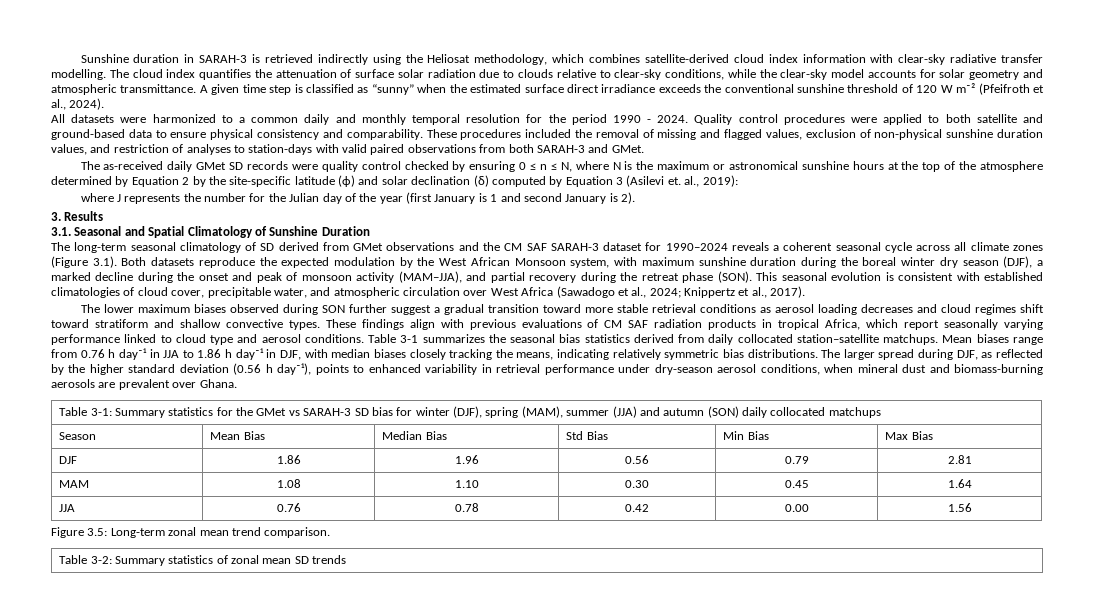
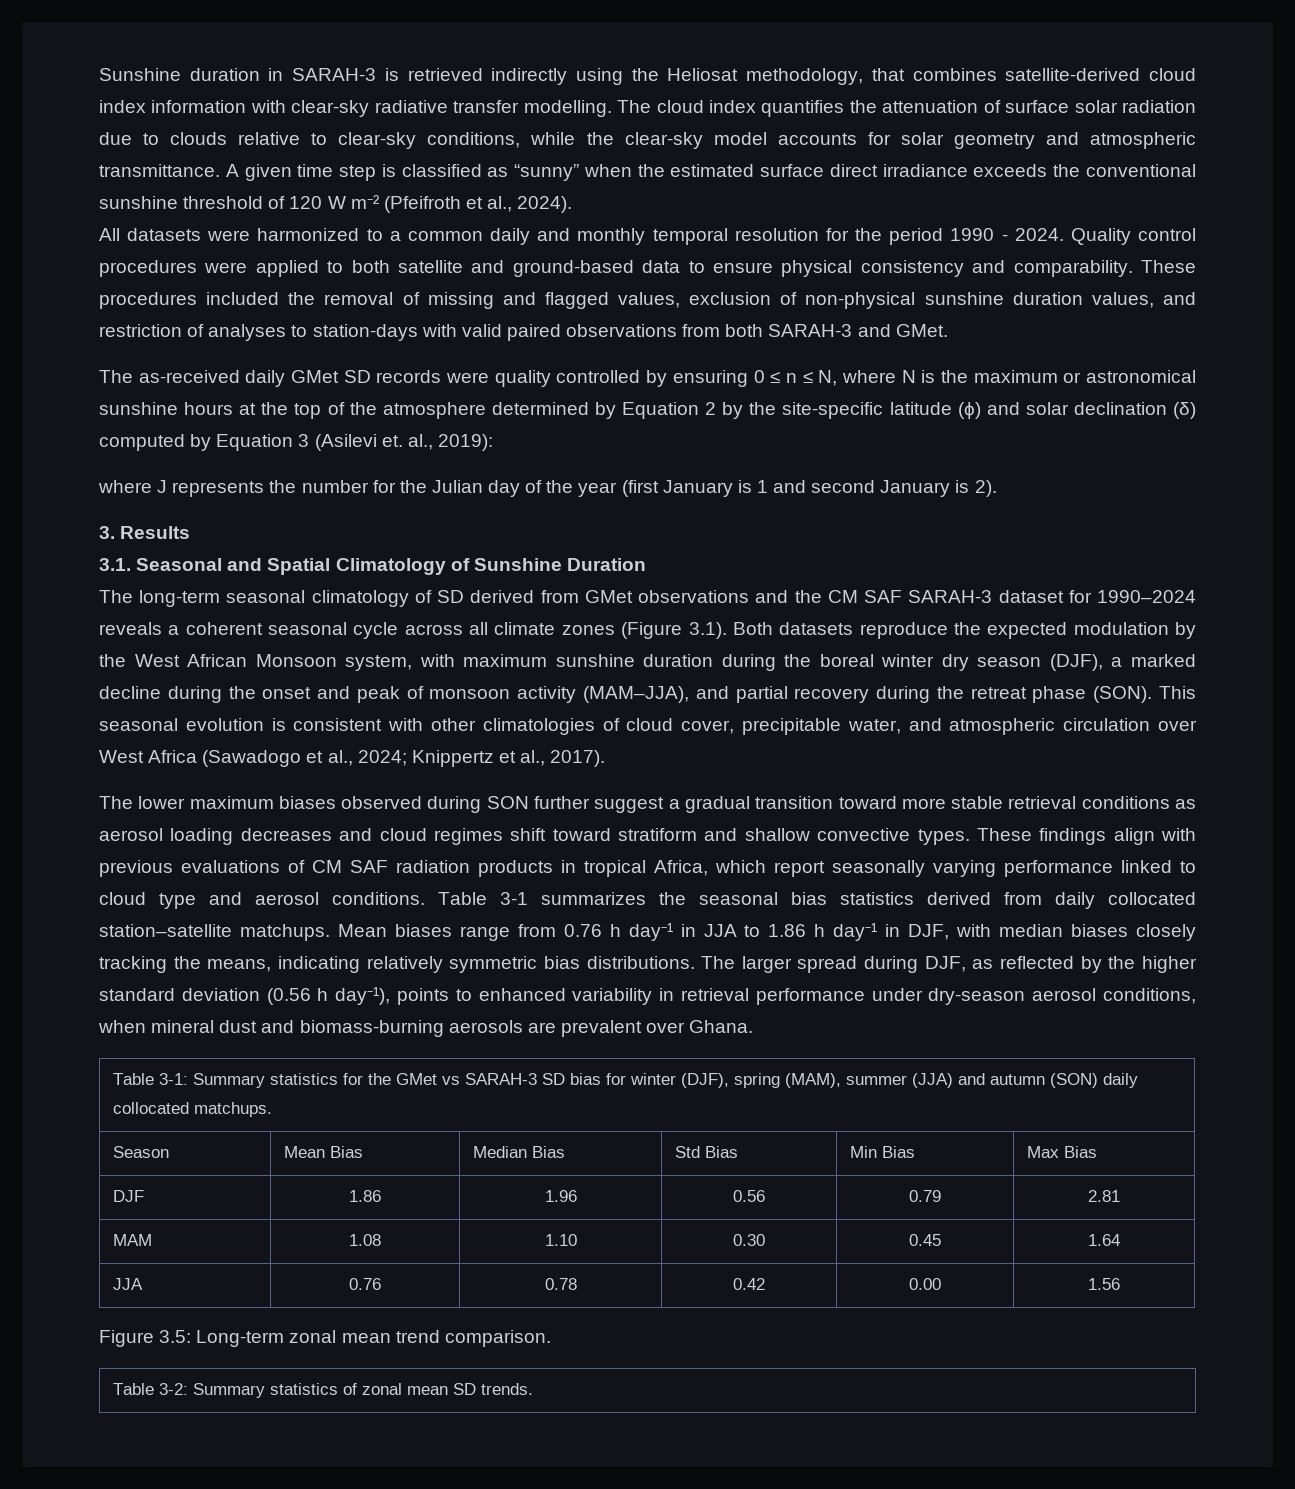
- Sunshine duration in SARAH-3 is retrieved indirectly using the Heliosat methodology, which combines satellite-derived cloud index information with clear-sky radiative transfer modelling.
+ Sunshine duration in SARAH-3 is retrieved indirectly using the Heliosat methodology, that combines satellite-derived cloud index information with clear-sky radiative transfer modelling.
- The as-received daily GMet SD records were quality control checked by ensuring 0 ≤ n ≤ N, where N is the maximum or astronomical sunshine hours at the top of the atmosphere determined by Equation 2 by the site-specific latitude (ϕ) and solar declination (δ) computed by Equation 3 (Asilevi et. al., 2019):
+ The as-received daily GMet SD records were quality controlled by ensuring 0 ≤ n ≤ N, where N is the maximum or astronomical sunshine hours at the top of the atmosphere determined by Equation 2 by the site-specific latitude (ϕ) and solar declination (δ) computed by Equation 3 (Asilevi et. al., 2019):
- This seasonal evolution is consistent with established climatologies of cloud cover, precipitable water, and atmospheric circulation over West Africa (Sawadogo et al., 2024; Knippertz et al., 2017).
+ This seasonal evolution is consistent with other climatologies of cloud cover, precipitable water, and atmospheric circulation over West Africa (Sawadogo et al., 2024; Knippertz et al., 2017).
- Table 3-1: Summary statistics for the GMet vs SARAH-3 SD bias for winter (DJF), spring (MAM), summer (JJA) and autumn (SON) daily collocated matchups
+ Table 3-1: Summary statistics for the GMet vs SARAH-3 SD bias for winter (DJF), spring (MAM), summer (JJA) and autumn (SON) daily collocated matchups.
- Table 3-2: Summary statistics of zonal mean SD trends
+ Table 3-2: Summary statistics of zonal mean SD trends.

